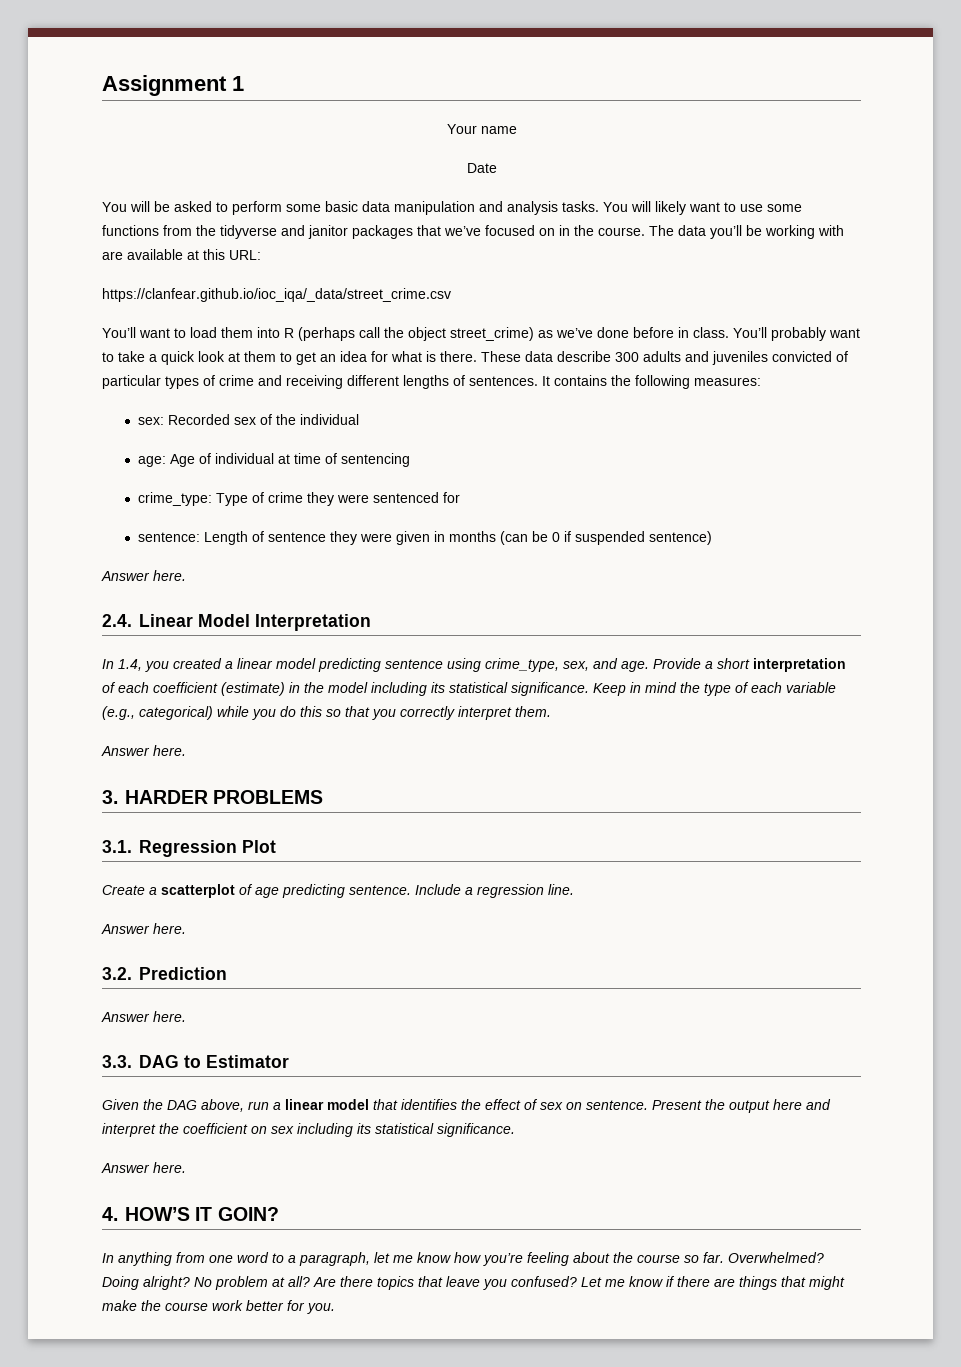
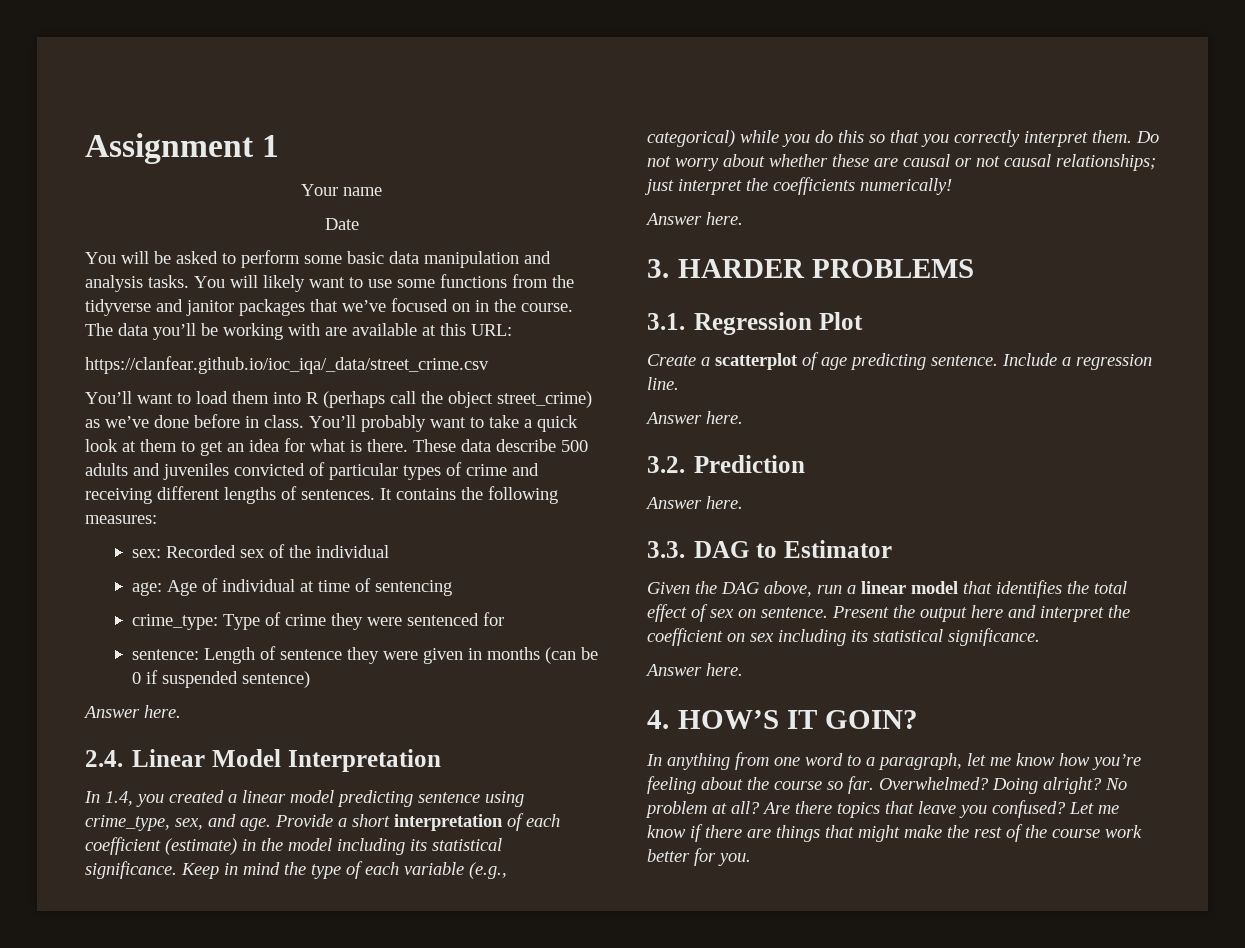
- These data describe 300 adults and juveniles convicted of particular types of crime and receiving different lengths of sentences.
+ These data describe 500 adults and juveniles convicted of particular types of crime and receiving different lengths of sentences.
+ Do not worry about whether these are causal or not causal relationships; just interpret the coefficients numerically!
- Given the DAG above, run a linear model that identifies the effect of sex on sentence.
+ Given the DAG above, run a linear model that identifies the total effect of sex on sentence.
- Let me know if there are things that might make the course work better for you.
+ Let me know if there are things that might make the rest of the course work better for you.

